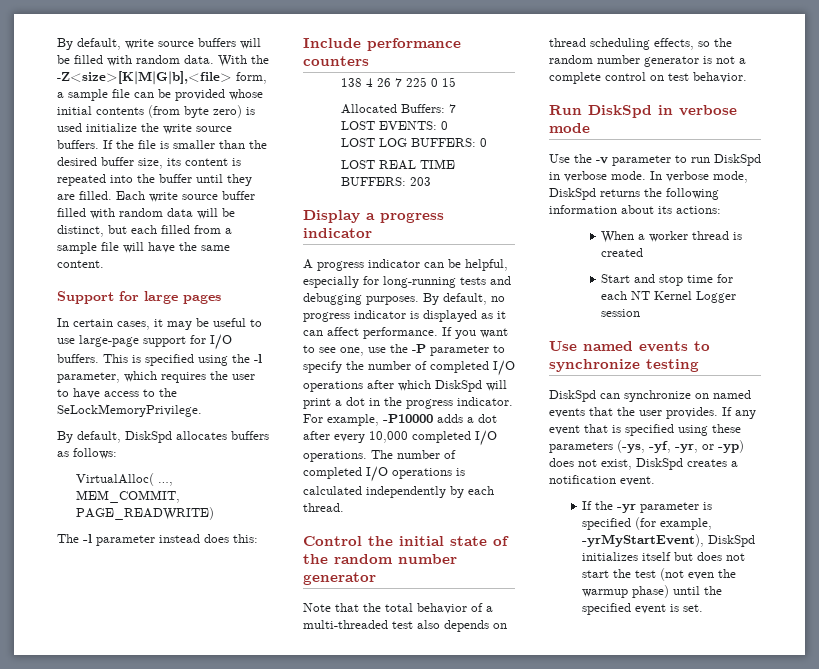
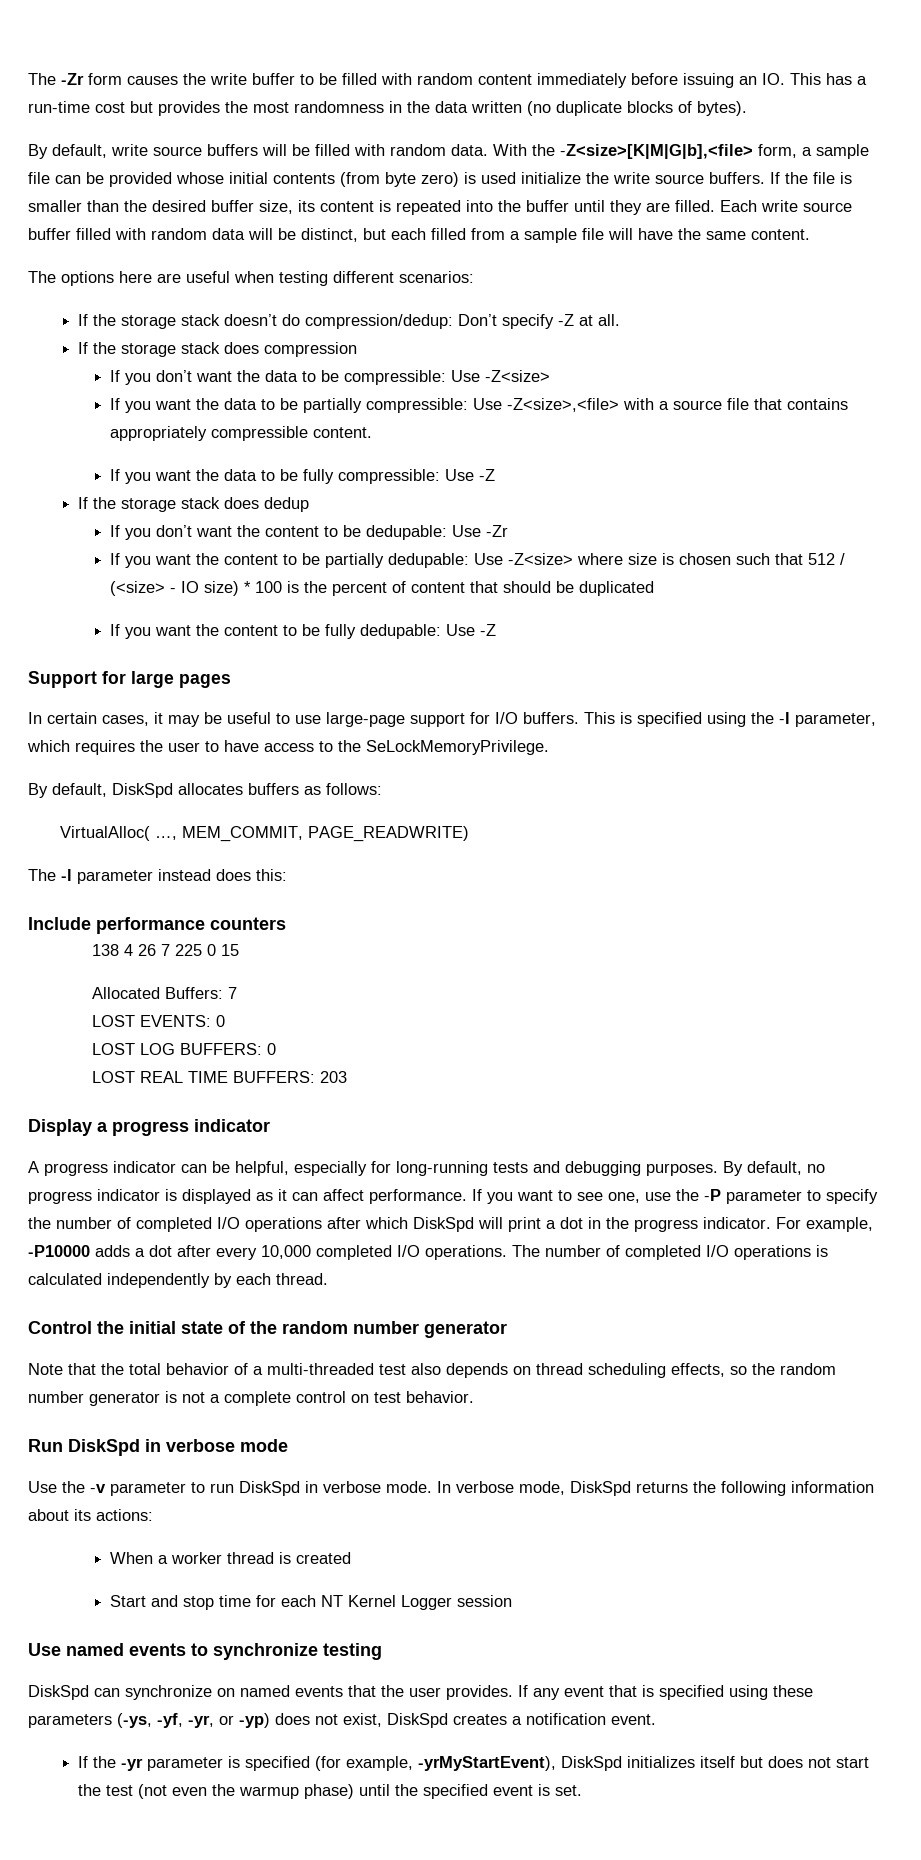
+ The -Zr form causes the write buffer to be filled with random content immediately before issuing an IO. This has a run-time cost but provides the most randomness in the data written (no duplicate blocks of bytes).
+ The options here are useful when testing different scenarios:
+ If the storage stack doesn’t do compression/dedup: Don’t specify -Z at all.
+ If the storage stack does compression
+ If you don’t want the data to be compressible: Use -Z<size>
+ If you want the data to be partially compressible: Use -Z<size>,<file> with a source file that contains appropriately compressible content.
+ If you want the data to be fully compressible: Use -Z
+ If the storage stack does dedup
+ If you don’t want the content to be dedupable: Use -Zr
+ If you want the content to be partially dedupable: Use -Z<size> where size is chosen such that 512 / (<size> - IO size) * 100 is the percent of content that should be duplicated
+ If you want the content to be fully dedupable: Use -Z

